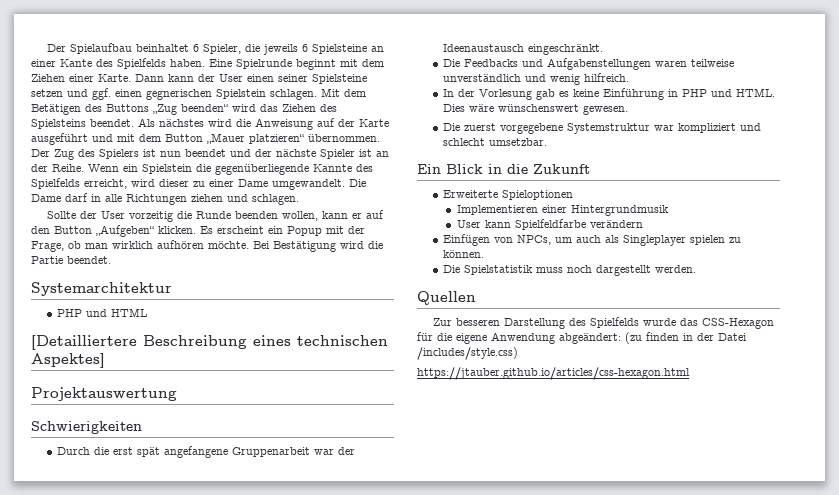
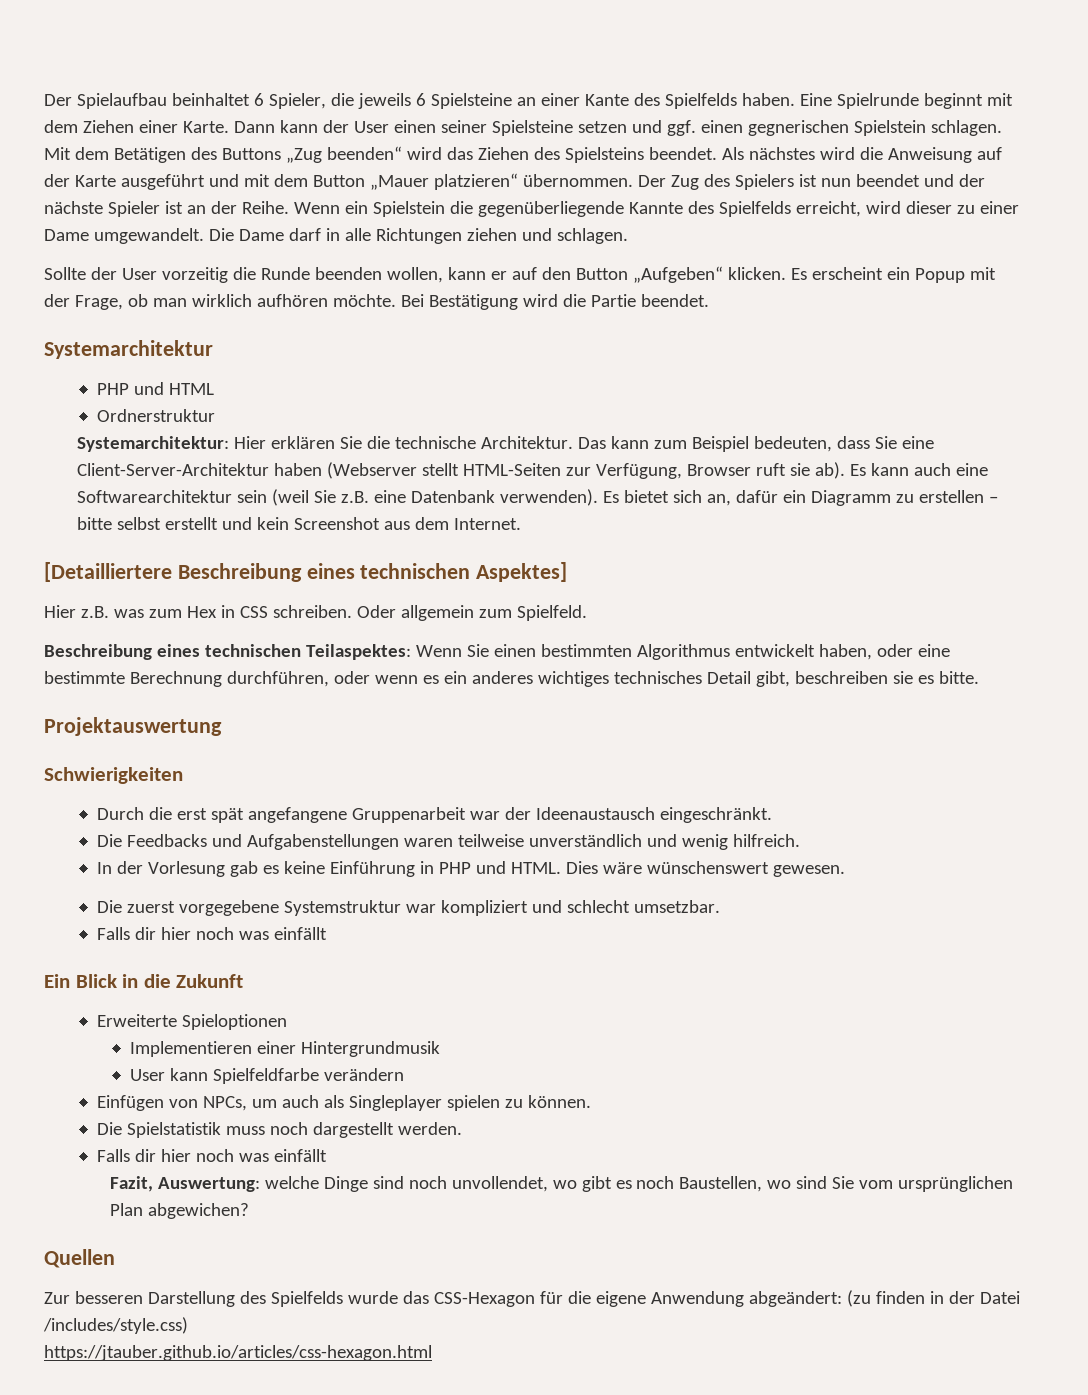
+ Ordnerstruktur
+ Systemarchitektur: Hier erklären Sie die technische Architektur. Das kann zum Beispiel bedeuten, dass Sie eine Client-Server-Architektur haben (Webserver stellt HTML-Seiten zur Verfügung, Browser ruft sie ab). Es kann auch eine Softwarearchitektur sein (weil Sie z.B. eine Datenbank verwenden). Es bietet sich an, dafür ein Diagramm zu erstellen – bitte selbst erstellt und kein Screenshot aus dem Internet.
+ Hier z.B. was zum Hex in CSS schreiben. Oder allgemein zum Spielfeld.
+ Beschreibung eines technischen Teilaspektes: Wenn Sie einen bestimmten Algorithmus entwickelt haben, oder eine bestimmte Berechnung durchführen, oder wenn es ein anderes wichtiges technisches Detail gibt, beschreiben sie es bitte.
  Die zuerst vorgegebene Systemstruktur war kompliziert und schlecht umsetzbar.
+ Falls dir hier noch was einfällt
  Die Spielstatistik muss noch dargestellt werden.
+ Falls dir hier noch was einfällt
+ Fazit, Auswertung: welche Dinge sind noch unvollendet, wo gibt es noch Baustellen, wo sind Sie vom ursprünglichen Plan abgewichen?

